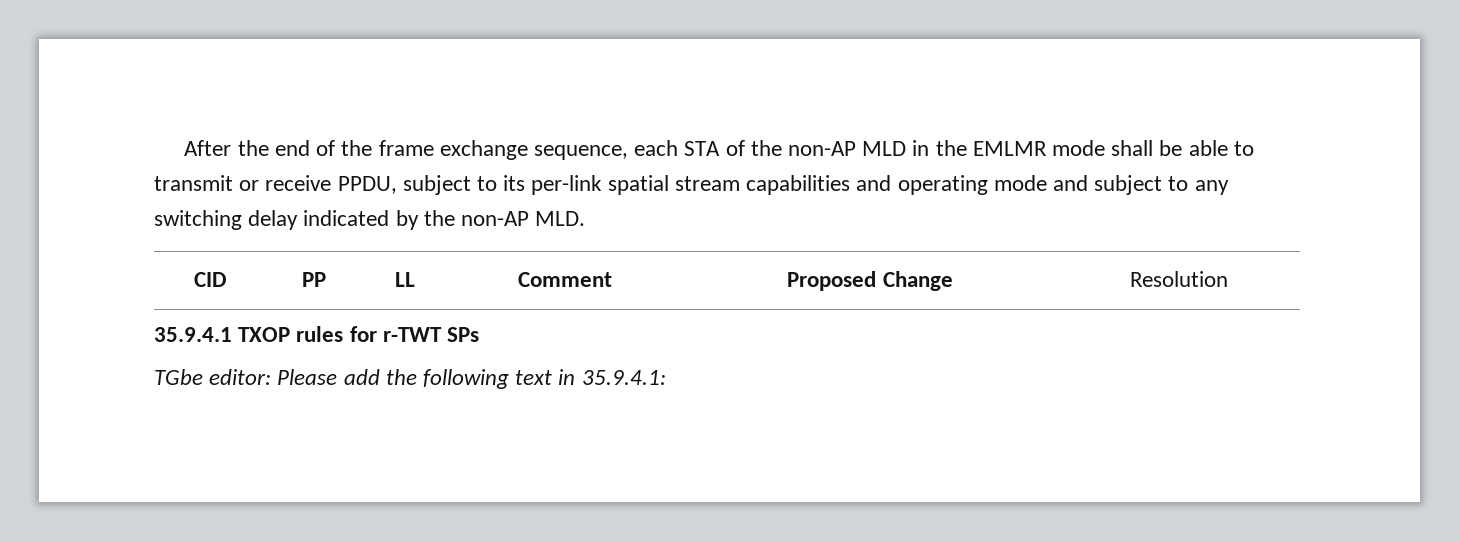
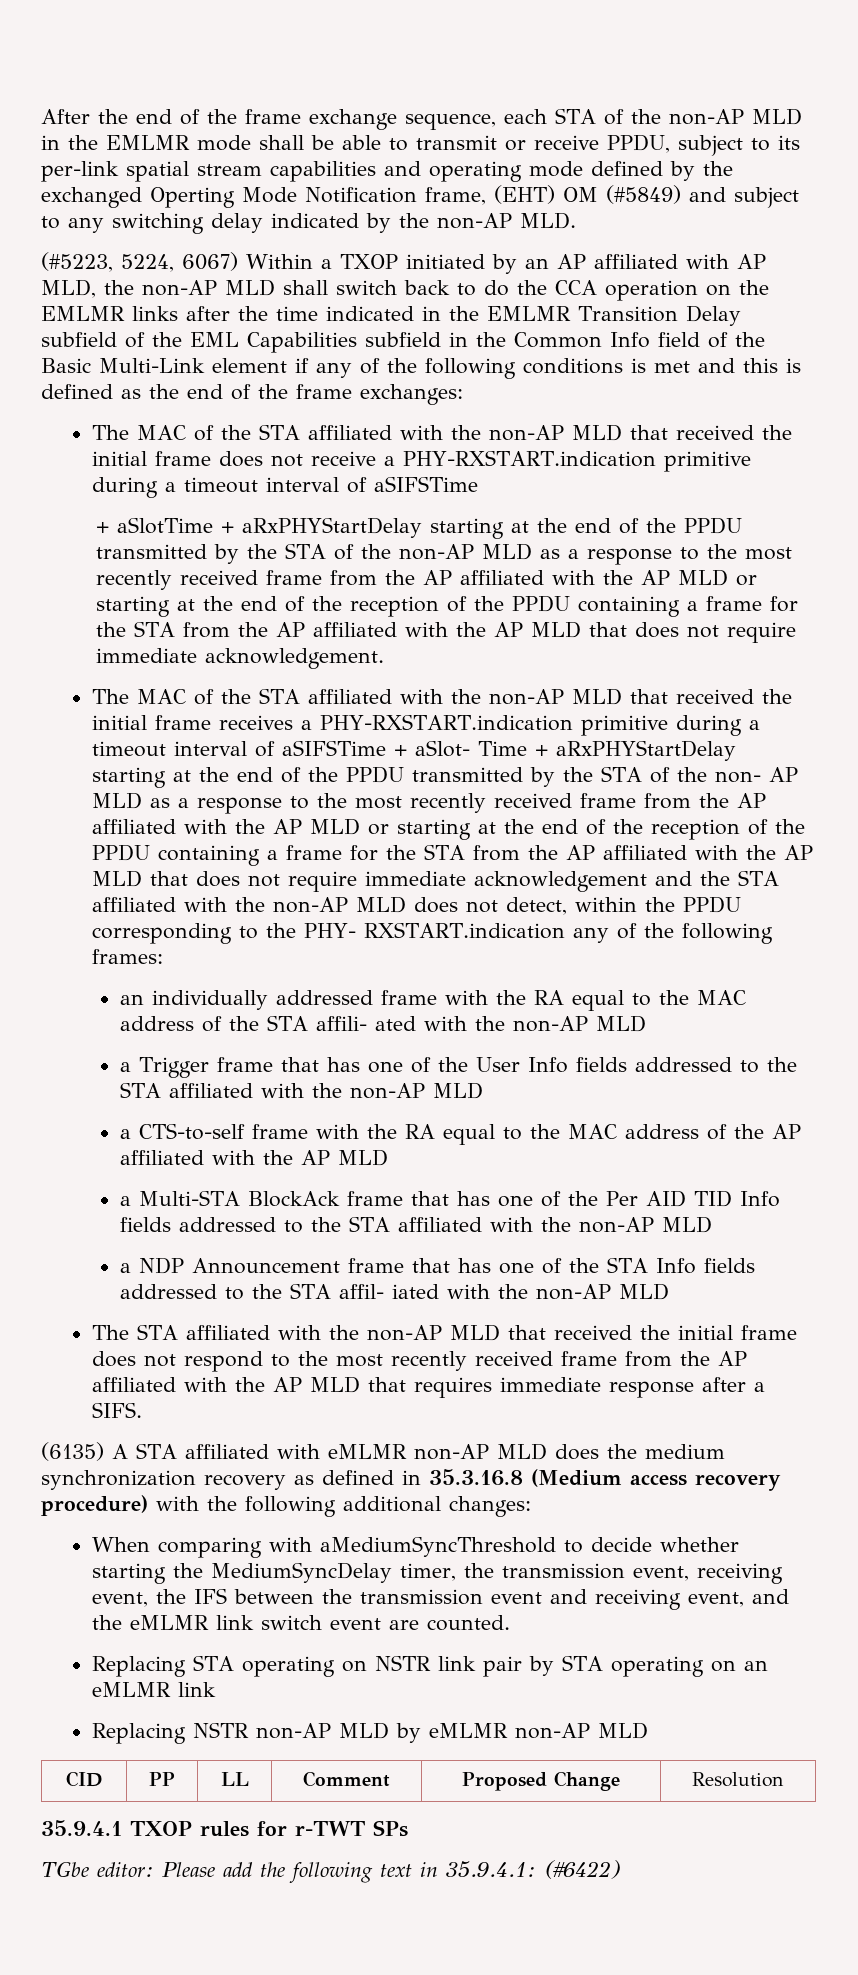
- After the end of the frame exchange sequence, each STA of the non-AP MLD in the EMLMR mode shall be able to transmit or receive PPDU, subject to its per-link spatial stream capabilities and operating mode and subject to any switching delay indicated by the non-AP MLD.
+ After the end of the frame exchange sequence, each STA of the non-AP MLD in the EMLMR mode shall be able to transmit or receive PPDU, subject to its per-link spatial stream capabilities and operating mode defined by the exchanged Operting Mode Notification frame, (EHT) OM (#5849) and subject to any switching delay indicated by the non-AP MLD.
+ (#5223, 5224, 6067) Within a TXOP initiated by an AP affiliated with AP MLD, the non-AP MLD shall switch back to do the CCA operation on the EMLMR links after the time indicated in the EMLMR Transition Delay subfield of the EML Capabilities subfield in the Common Info field of the Basic Multi-Link element if any of the following conditions is met and this is defined as the end of the frame exchanges:
+ The MAC of the STA affiliated with the non-AP MLD that received the initial frame does not receive a PHY-RXSTART.indication primitive during a timeout interval of aSIFSTime
+ + aSlotTime + aRxPHYStartDelay starting at the end of the PPDU transmitted by the STA of the non-AP MLD as a response to the most recently received frame from the AP affiliated with the AP MLD or starting at the end of the reception of the PPDU containing a frame for the STA from the AP affiliated with the AP MLD that does not require immediate acknowledgement.
+ The MAC of the STA affiliated with the non-AP MLD that received the initial frame receives a PHY-RXSTART.indication primitive during a timeout interval of aSIFSTime + aSlot- Time + aRxPHYStartDelay starting at the end of the PPDU transmitted by the STA of the non- AP MLD as a response to the most recently received frame from the AP affiliated with the AP MLD or starting at the end of the reception of the PPDU containing a frame for the STA from the AP affiliated with the AP MLD that does not require immediate acknowledgement and the STA affiliated with the non-AP MLD does not detect, within the PPDU corresponding to the PHY- RXSTART.indication any of the following frames:
+ an individually addressed frame with the RA equal to the MAC address of the STA affili- ated with the non-AP MLD
+ a Trigger frame that has one of the User Info fields addressed to the STA affiliated with the non-AP MLD
+ a CTS-to-self frame with the RA equal to the MAC address of the AP affiliated with the AP MLD
+ a Multi-STA BlockAck frame that has one of the Per AID TID Info fields addressed to the STA affiliated with the non-AP MLD
+ a NDP Announcement frame that has one of the STA Info fields addressed to the STA affil- iated with the non-AP MLD
+ The STA affiliated with the non-AP MLD that received the initial frame does not respond to the most recently received frame from the AP affiliated with the AP MLD that requires immediate response after a SIFS.
+ (6135) A STA affiliated with eMLMR non-AP MLD does the medium synchronization recovery as defined in 35.3.16.8 (Medium access recovery procedure) with the following additional changes:
+ When comparing with aMediumSyncThreshold to decide whether starting the MediumSyncDelay timer, the transmission event, receiving event, the IFS between the transmission event and receiving event, and the eMLMR link switch event are counted.
+ Replacing STA operating on NSTR link pair by STA operating on an eMLMR link
+ Replacing NSTR non-AP MLD by eMLMR non-AP MLD
- TGbe editor: Please add the following text in 35.9.4.1:
+ TGbe editor: Please add the following text in 35.9.4.1: (#6422)

